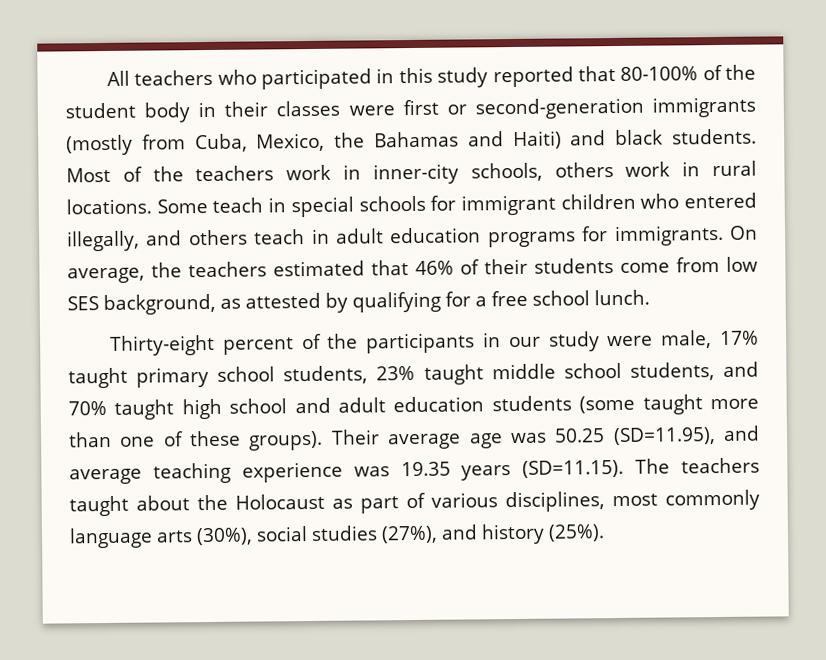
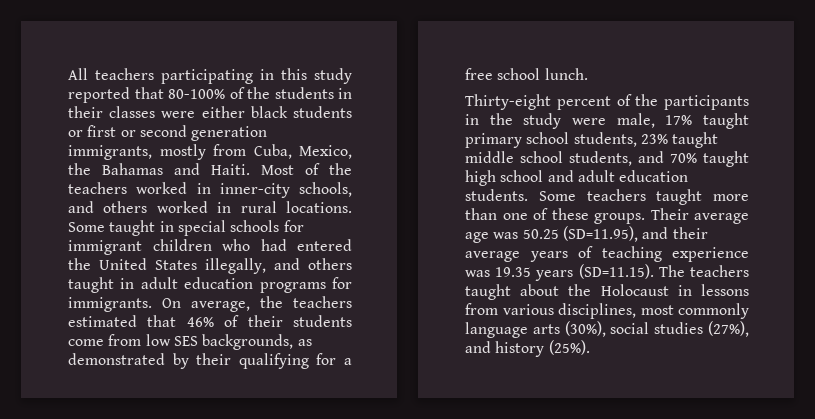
- All teachers who participated in this study reported that 80-100% of the student body in their classes were first or second-generation immigrants (mostly from Cuba, Mexico, the Bahamas and Haiti) and black students.
+ All teachers participating in this study reported that 80-100% of the students in their classes were either black students or first or second generation immigrants, mostly from Cuba, Mexico, the Bahamas and Haiti.
- Most of the teachers work in inner-city schools, others work in rural locations.
+ Most of the teachers worked in inner-city schools, and others worked in rural locations.
- Some teach in special schools for immigrant children who entered illegally, and others teach in adult education programs for immigrants.
+ Some taught in special schools for immigrant children who had entered the United States illegally, and others taught in adult education programs for immigrants.
- On average, the teachers estimated that 46% of their students come from low SES background, as attested by qualifying for a free school lunch.
+ On average, the teachers estimated that 46% of their students come from low SES backgrounds, as demonstrated by their qualifying for a free school lunch.
- Thirty-eight percent of the participants in our study were male, 17% taught primary school students, 23% taught middle school students, and 70% taught high school and adult education students (some taught more than one of these groups).
+ Thirty-eight percent of the participants in the study were male, 17% taught primary school students, 23% taught middle school students, and 70% taught high school and adult education students. Some teachers taught more than one of these groups.
- Their average age was 50.25 (SD=11.95), and average teaching experience was 19.35 years (SD=11.15). The teachers taught about the Holocaust as part of various disciplines, most commonly language arts (30%), social studies (27%), and history (25%).
+ Their average age was 50.25 (SD=11.95), and their average years of teaching experience was 19.35 years (SD=11.15). The teachers taught about the Holocaust in lessons from various disciplines, most commonly language arts (30%), social studies (27%), and history (25%).

